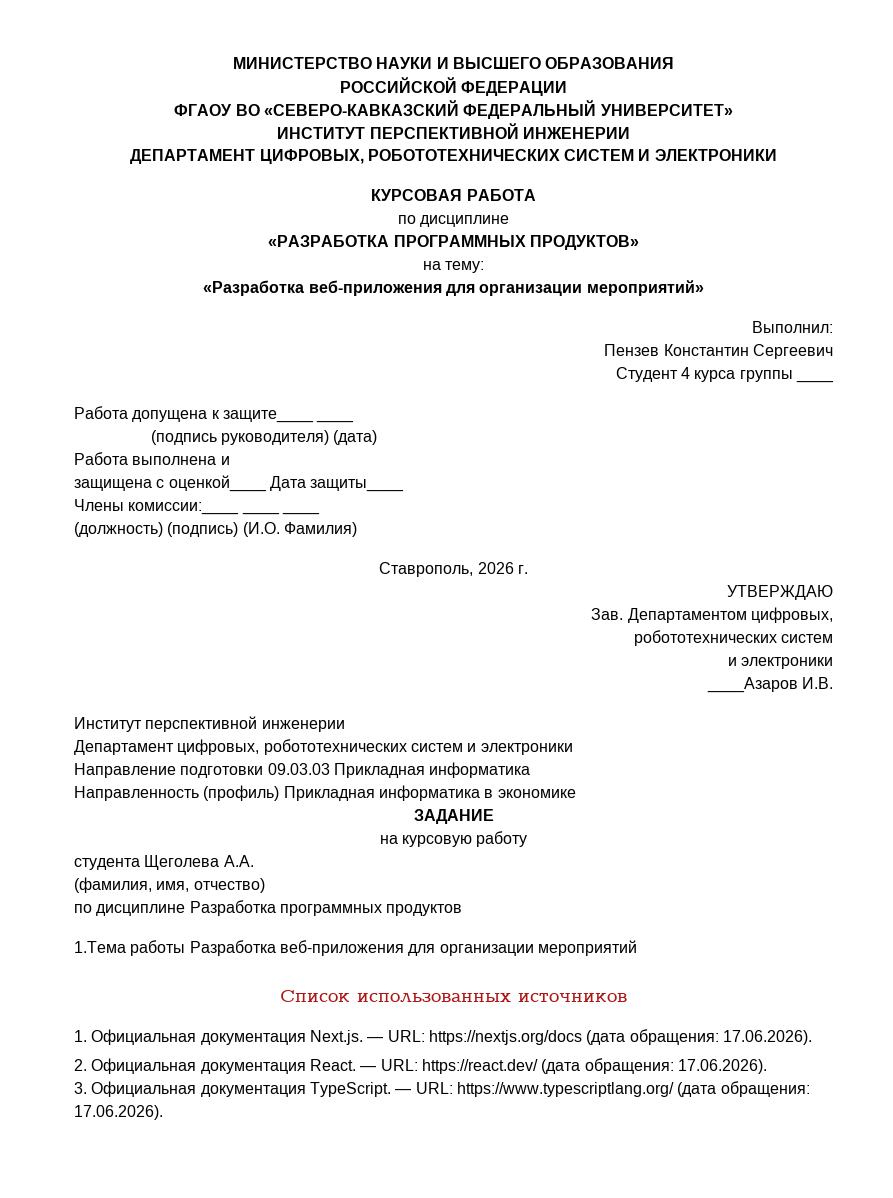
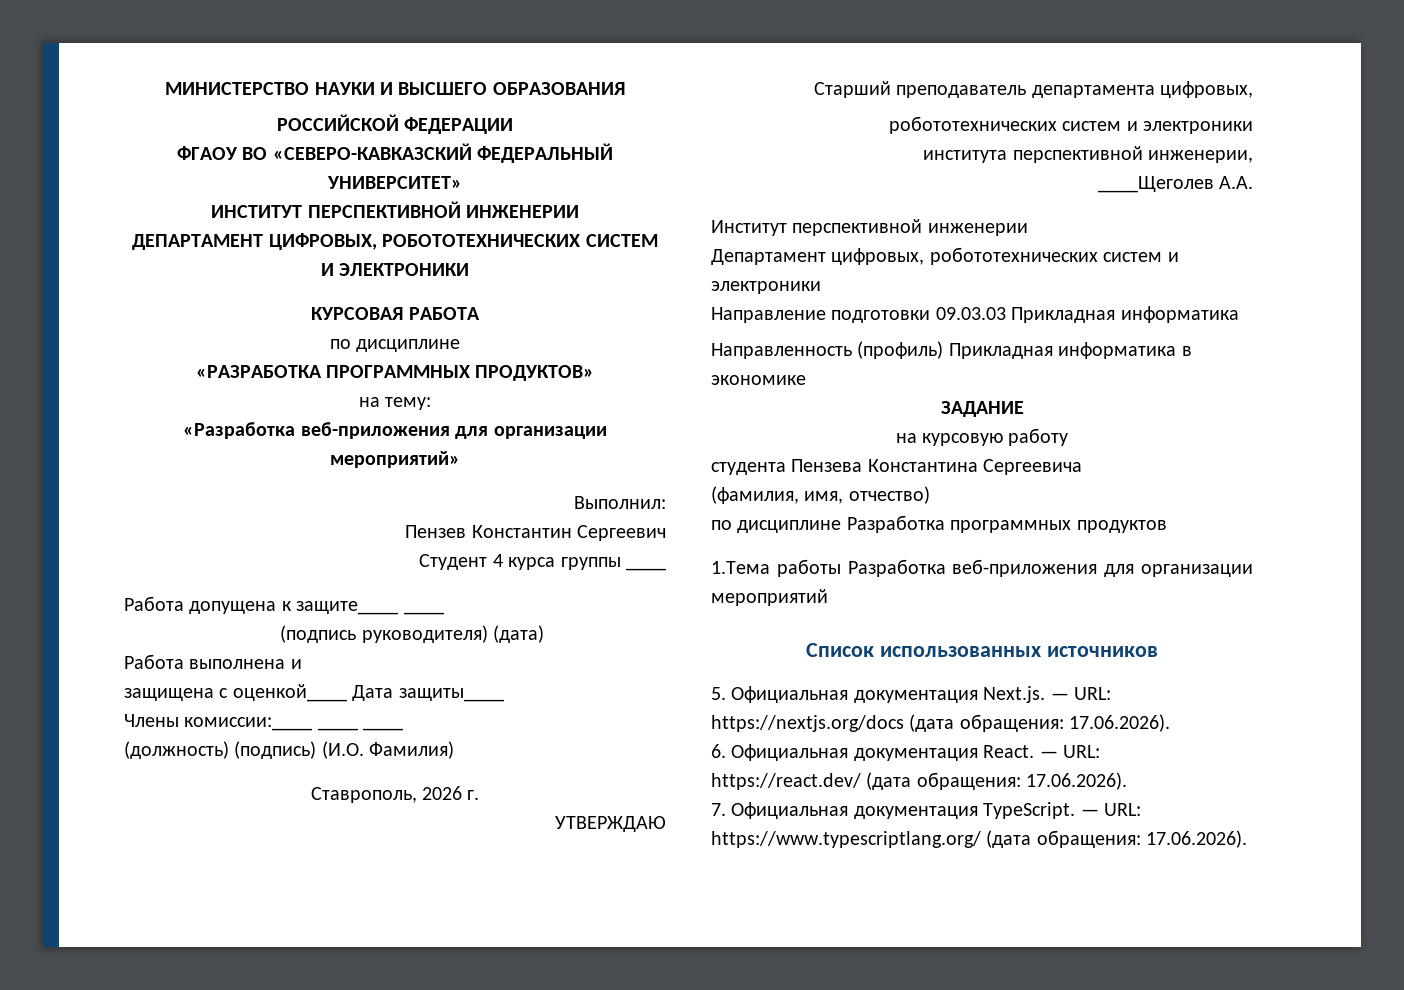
- Зав. Департаментом цифровых,
- робототехнических систем
- и электроники
- ____Азаров И.В.
+ Старший преподаватель департамента цифровых,
+ робототехнических систем и электроники
+ института перспективной инженерии,
+ ____Щеголев А.А.
- студента Щеголева А.А.
+ студента Пензева Константина Сергеевича
- 1. Официальная документация Next.js. — URL: https://nextjs.org/docs (дата обращения: 17.06.2026).
+ 5. Официальная документация Next.js. — URL: https://nextjs.org/docs (дата обращения: 17.06.2026).
- 2. Официальная документация React.
+ 6. Официальная документация React.
- 3. Официальная документация TypeScript.
+ 7. Официальная документация TypeScript.

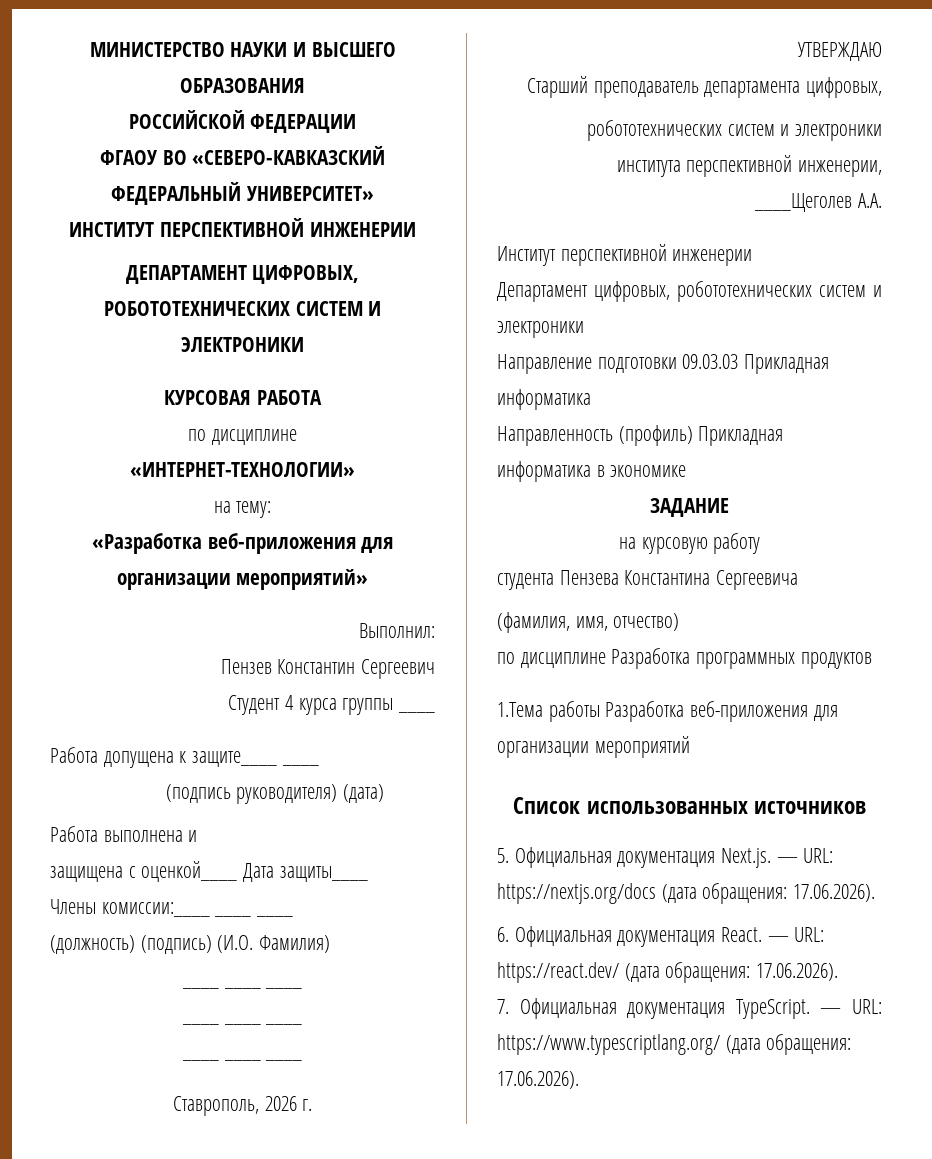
- «РАЗРАБОТКА ПРОГРАММНЫХ ПРОДУКТОВ»
+ «ИНТЕРНЕТ-ТЕХНОЛОГИИ»
  (должность) (подпись) (И.О. Фамилия)
+ ____ ____ ____
+ ____ ____ ____
+ ____ ____ ____

